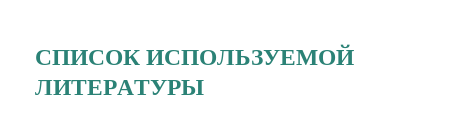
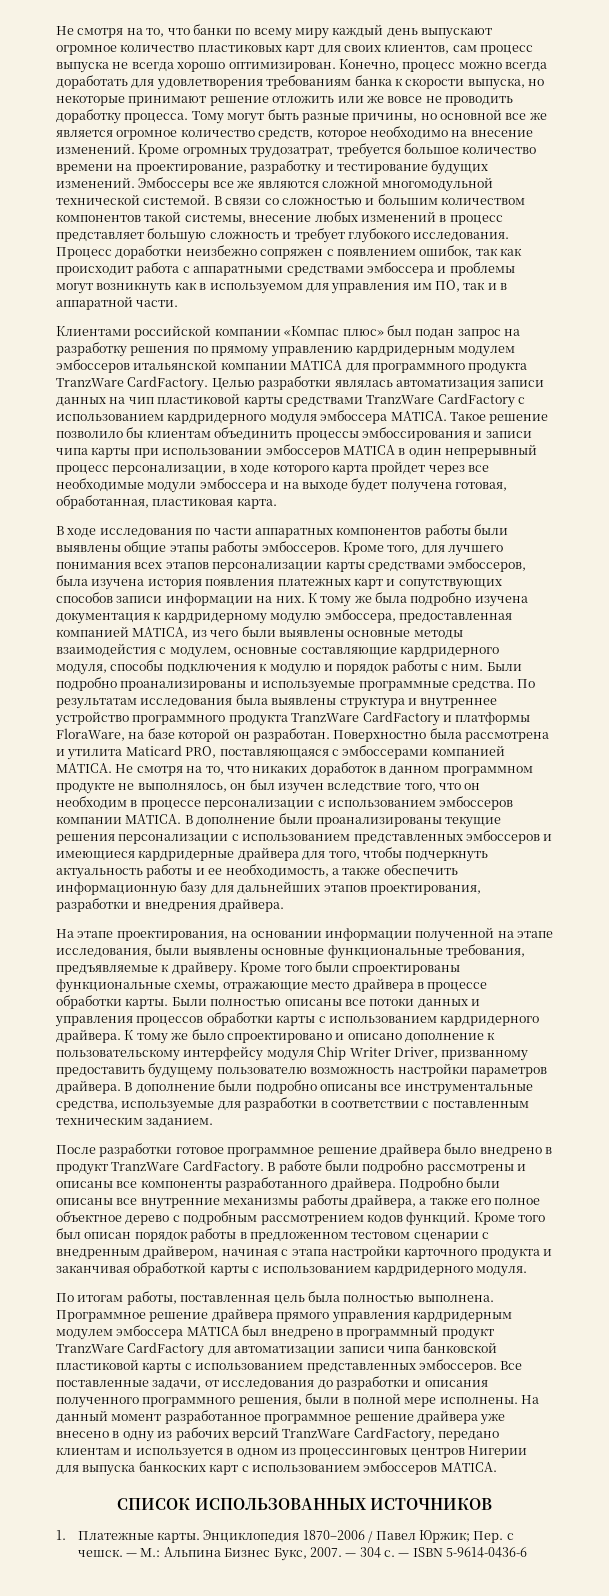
- СПИСОК ИСПОЛЬЗУЕМОЙ ЛИТЕРАТУРЫ
+ Не смотря на то, что банки по всему миру каждый день выпускают огромное количество пластиковых карт для своих клиентов, сам процесс выпуска не всегда хорошо оптимизирован. Конечно, процесс можно всегда доработать для удовлетворения требованиям банка к скорости выпуска, но некоторые принимают решение отложить или же вовсе не проводить доработку процесса. Тому могут быть разные причины, но основной все же является огромное количество средств, которое необходимо на внесение изменений. Кроме огромных трудозатрат, требуется большое количество времени на проектирование, разработку и тестирование будущих изменений. Эмбоссеры все же являются сложной многомодульной технической системой. В связи со сложностью и большим количеством компонентов такой системы, внесение любых изменений в процесс представляет большую сложность и требует глубокого исследования. Процесс доработки неизбежно сопряжен с появлением ошибок, так как происходит работа с аппаратными средствами эмбоссера и проблемы могут возникнуть как в используемом для управления им ПО, так и в аппаратной части.
+ Клиентами российской компании «Компас плюс» был подан запрос на разработку решения по прямому управлению кардридерным модулем эмбоссеров итальянской компании MATICA для программного продукта TranzWare CardFactory. Целью разработки являлась автоматизация записи данных на чип пластиковой карты средствами TranzWare CardFactory с использованием кардридерного модуля эмбоссера MATICA. Такое решение позволило бы клиентам объединить процессы эмбоссирования и записи чипа карты при использовании эмбоссеров MATICA в один непрерывный процесс персонализации, в ходе которого карта пройдет через все необходимые модули эмбоссера и на выходе будет получена готовая, обработанная, пластиковая карта.
+ В ходе исследования по части аппаратных компонентов работы были выявлены общие этапы работы эмбоссеров. Кроме того, для лучшего понимания всех этапов персонализации карты средствами эмбоссеров, была изучена история появления платежных карт и сопутствующих способов записи информации на них. К тому же была подробно изучена документация к кардридерному модулю эмбоссера, предоставленная компанией MATICA, из чего были выявлены основные методы взаимодейстия с модулем, основные составляющие кардридерного модуля, способы подключения к модулю и порядок работы с ним. Были подробно проанализированы и используемые программные средства. По результатам исследования была выявлены структура и внутреннее устройство программного продукта TranzWare CardFactory и платформы FloraWare, на базе которой он разработан. Поверхностно была рассмотрена и утилита Maticard PRO, поставляющаяся с эмбоссерами компанией MATICA. Не смотря на то, что никаких доработок в данном программном продукте не выполнялось, он был изучен вследствие того, что он необходим в процессе персонализации с использованием эмбоссеров компании MATICA. В дополнение были проанализированы текущие решения персонализации с использованием представленных эмбоссеров и имеющиеся кардридерные драйвера для того, чтобы подчеркнуть актуальность работы и ее необходимость, а также обеспечить информационную базу для дальнейших этапов проектирования, разработки и внедрения драйвера.
+ На этапе проектирования, на основании информации полученной на этапе исследования, были выявлены основные функциональные требования, предъявляемые к драйверу. Кроме того были спроектированы функциональные схемы, отражающие место драйвера в процессе обработки карты. Были полностью описаны все потоки данных и управления процессов обработки карты с использованием кардридерного драйвера. К тому же было спроектировано и описано дополнение к пользовательскому интерфейсу модуля Chip Writer Driver, призванному предоставить будущему пользователю возможность настройки параметров драйвера. В дополнение были подробно описаны все инструментальные средства, используемые для разработки в соответствии с поставленным техническим заданием.
+ После разработки готовое программное решение драйвера было внедрено в продукт TranzWare CardFactory. В работе были подробно рассмотрены и описаны все компоненты разработанного драйвера. Подробно были описаны все внутренние механизмы работы драйвера, а также его полное объектное дерево с подробным рассмотрением кодов функций. Кроме того был описан порядок работы в предложенном тестовом сценарии с внедренным драйвером, начиная с этапа настройки карточного продукта и заканчивая обработкой карты с использованием кардридерного модуля.
+ По итогам работы, поставленная цель была полностью выполнена. Программное решение драйвера прямого управления кардридерным модулем эмбоссера MATICA был внедрено в программный продукт TranzWare CardFactory для автоматизации записи чипа банковской пластиковой карты с использованием представленных эмбоссеров. Все поставленные задачи, от исследования до разработки и описания полученного программного решения, были в полной мере исполнены. На данный момент разработанное программное решение драйвера уже внесено в одну из рабочих версий TranzWare CardFactory, передано клиентам и используется в одном из процессинговых центров Нигерии для выпуска банкоских карт с использованием эмбоссеров MATICA.
+ СПИСОК ИСПОЛЬЗОВАННЫХ ИСТОЧНИКОВ
+ 1. Платежные карты. Энциклопедия 1870–2006 / Павел Юржик; Пер. с чешск. — М.: Альпина Бизнес Букс, 2007. — 304 с. — ISBN 5-9614-0436-6

